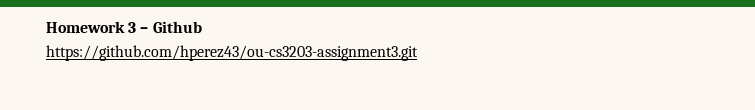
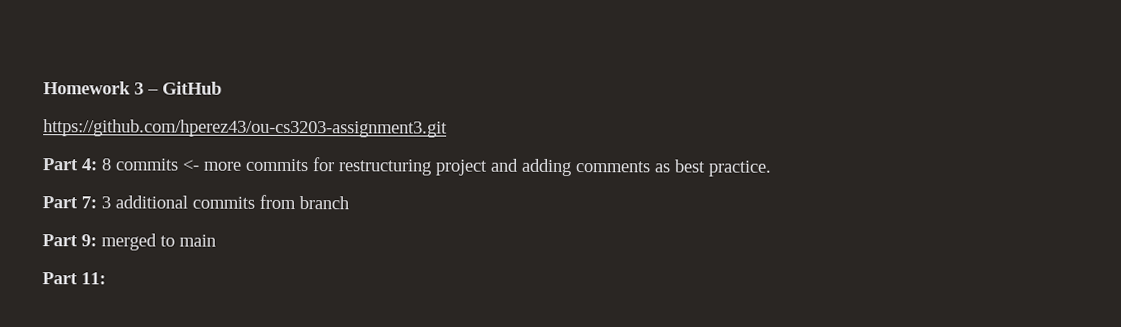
- Homework 3 – Github
+ Homework 3 – GitHub
+ Part 4: 8 commits <- more commits for restructuring project and adding comments as best practice.
+ Part 7: 3 additional commits from branch
+ Part 9: merged to main
+ Part 11:

